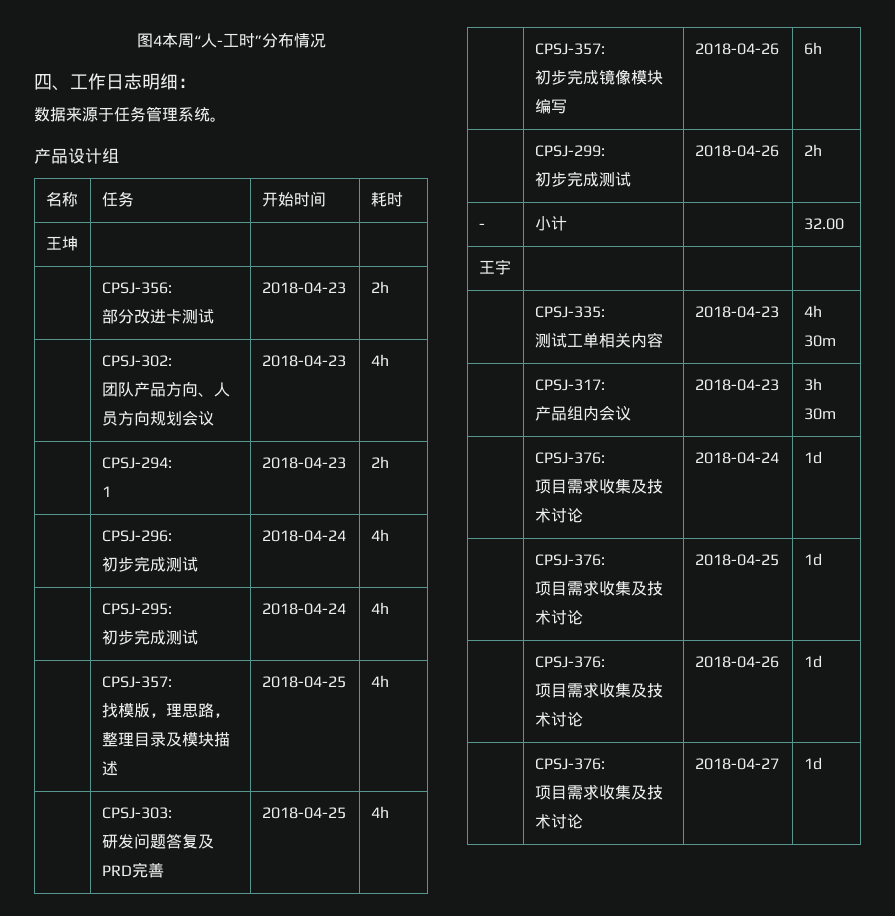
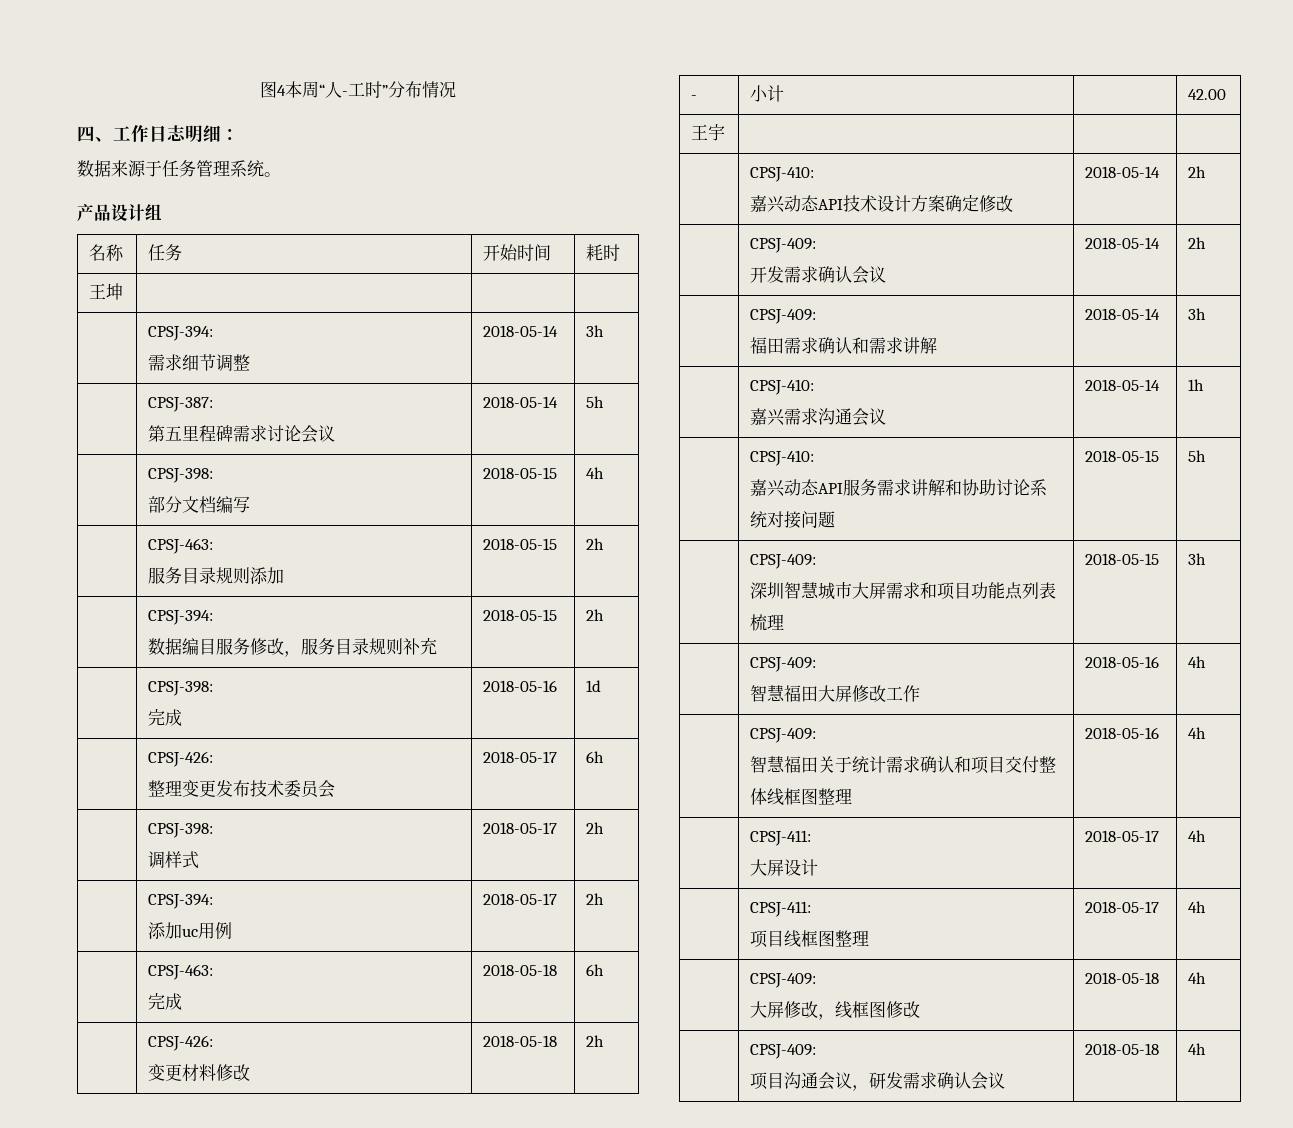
  王坤 | | |
- | CPSJ-356:
- 部分改进卡测试 | 2018-04-23 | 2h
- | CPSJ-302:
- 团队产品方向、人员方向规划会议 | 2018-04-23 | 4h
- | CPSJ-294:
- 1 | 2018-04-23 | 2h
- | CPSJ-296:
- 初步完成测试 | 2018-04-24 | 4h
- | CPSJ-295:
- 初步完成测试 | 2018-04-24 | 4h
- | CPSJ-357:
- 找模版，理思路，整理目录及模块描述 | 2018-04-25 | 4h
- | CPSJ-303:
- 研发问题答复及PRD完善 | 2018-04-25 | 4h
- | CPSJ-357:
- 初步完成镜像模块编写 | 2018-04-26 | 6h
- | CPSJ-299:
- 初步完成测试 | 2018-04-26 | 2h
+ | CPSJ-394:
+ 需求细节调整 | 2018-05-14 | 3h
+ | CPSJ-387:
+ 第五里程碑需求讨论会议 | 2018-05-14 | 5h
+ | CPSJ-398:
+ 部分文档编写 | 2018-05-15 | 4h
+ | CPSJ-463:
+ 服务目录规则添加 | 2018-05-15 | 2h
+ | CPSJ-394:
+ 数据编目服务修改，服务目录规则补充 | 2018-05-15 | 2h
+ | CPSJ-398:
+ 完成 | 2018-05-16 | 1d
+ | CPSJ-426:
+ 整理变更发布技术委员会 | 2018-05-17 | 6h
+ | CPSJ-398:
+ 调样式 | 2018-05-17 | 2h
+ | CPSJ-394:
+ 添加uc用例 | 2018-05-17 | 2h
+ | CPSJ-463:
+ 完成 | 2018-05-18 | 6h
+ | CPSJ-426:
+ 变更材料修改 | 2018-05-18 | 2h
- - | 小计 | | 32.00
+ - | 小计 | | 42.00
  王宇 | | |
- | CPSJ-335:
- 测试工单相关内容 | 2018-04-23 | 4h 30m
- | CPSJ-317:
- 产品组内会议 | 2018-04-23 | 3h 30m
- | CPSJ-376:
- 项目需求收集及技术讨论 | 2018-04-24 | 1d
- | CPSJ-376:
- 项目需求收集及技术讨论 | 2018-04-25 | 1d
- | CPSJ-376:
- 项目需求收集及技术讨论 | 2018-04-26 | 1d
- | CPSJ-376:
- 项目需求收集及技术讨论 | 2018-04-27 | 1d
+ | CPSJ-410:
+ 嘉兴动态API技术设计方案确定修改 | 2018-05-14 | 2h
+ | CPSJ-409:
+ 开发需求确认会议 | 2018-05-14 | 2h
+ | CPSJ-409:
+ 福田需求确认和需求讲解 | 2018-05-14 | 3h
+ | CPSJ-410:
+ 嘉兴需求沟通会议 | 2018-05-14 | 1h
+ | CPSJ-410:
+ 嘉兴动态API服务需求讲解和协助讨论系统对接问题 | 2018-05-15 | 5h
+ | CPSJ-409:
+ 深圳智慧城市大屏需求和项目功能点列表梳理 | 2018-05-15 | 3h
+ | CPSJ-409:
+ 智慧福田大屏修改工作 | 2018-05-16 | 4h
+ | CPSJ-409:
+ 智慧福田关于统计需求确认和项目交付整体线框图整理 | 2018-05-16 | 4h
+ | CPSJ-411:
+ 大屏设计 | 2018-05-17 | 4h
+ | CPSJ-411:
+ 项目线框图整理 | 2018-05-17 | 4h
+ | CPSJ-409:
+ 大屏修改，线框图修改 | 2018-05-18 | 4h
+ | CPSJ-409:
+ 项目沟通会议，研发需求确认会议 | 2018-05-18 | 4h

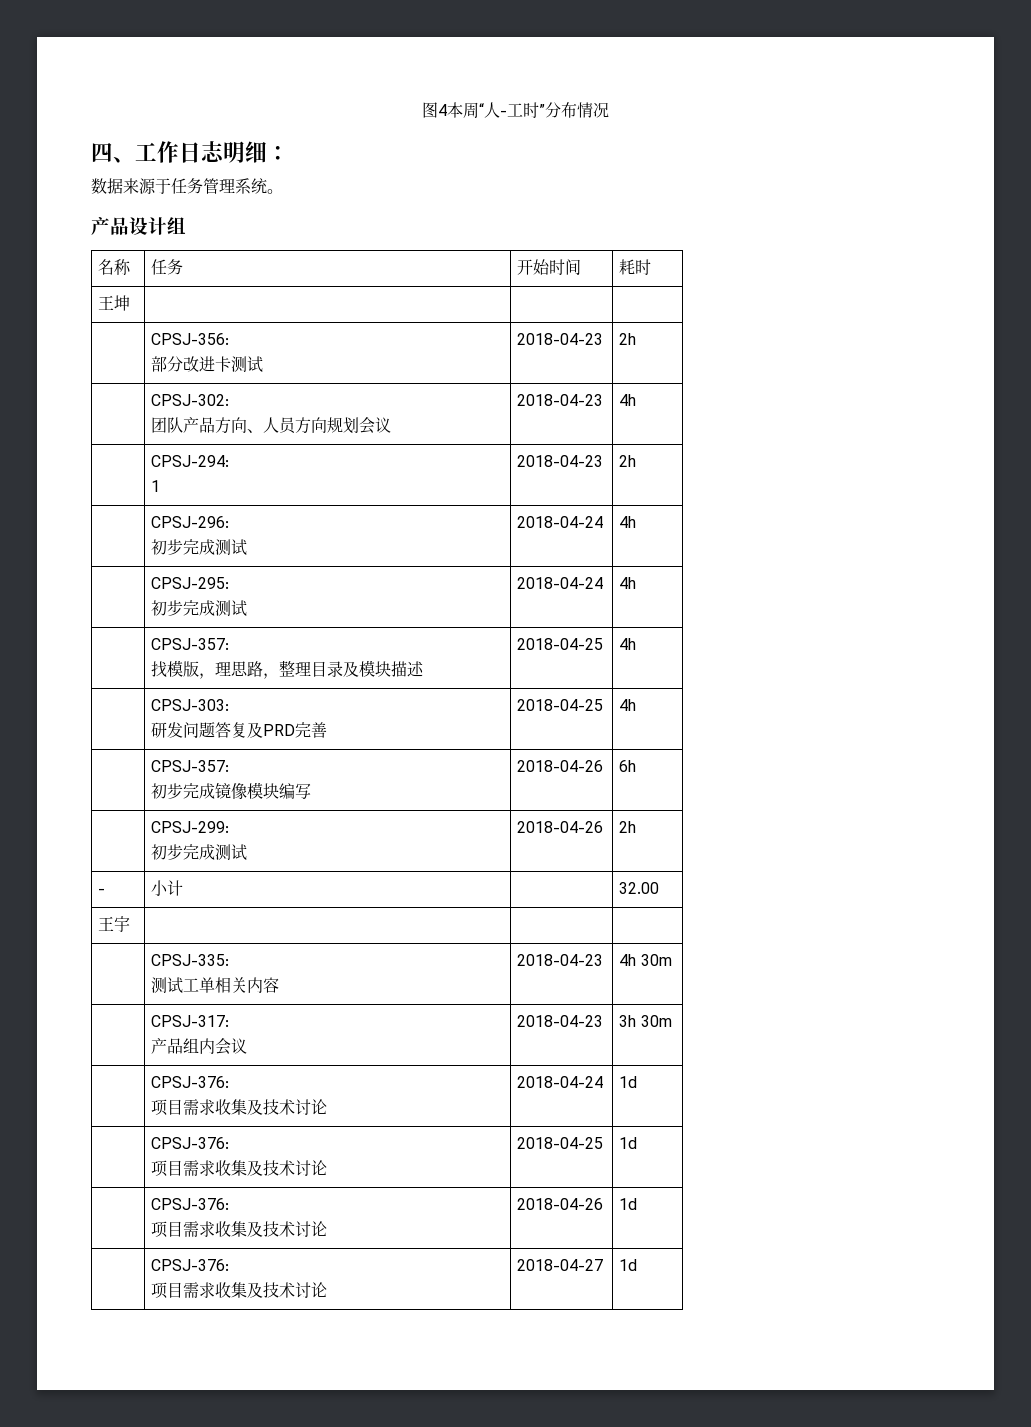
  王坤 | | |
- | CPSJ-394:
- 需求细节调整 | 2018-05-14 | 3h
- | CPSJ-387:
- 第五里程碑需求讨论会议 | 2018-05-14 | 5h
- | CPSJ-398:
- 部分文档编写 | 2018-05-15 | 4h
- | CPSJ-463:
- 服务目录规则添加 | 2018-05-15 | 2h
- | CPSJ-394:
- 数据编目服务修改，服务目录规则补充 | 2018-05-15 | 2h
- | CPSJ-398:
- 完成 | 2018-05-16 | 1d
- | CPSJ-426:
- 整理变更发布技术委员会 | 2018-05-17 | 6h
- | CPSJ-398:
- 调样式 | 2018-05-17 | 2h
- | CPSJ-394:
- 添加uc用例 | 2018-05-17 | 2h
- | CPSJ-463:
- 完成 | 2018-05-18 | 6h
- | CPSJ-426:
- 变更材料修改 | 2018-05-18 | 2h
+ | CPSJ-356:
+ 部分改进卡测试 | 2018-04-23 | 2h
+ | CPSJ-302:
+ 团队产品方向、人员方向规划会议 | 2018-04-23 | 4h
+ | CPSJ-294:
+ 1 | 2018-04-23 | 2h
+ | CPSJ-296:
+ 初步完成测试 | 2018-04-24 | 4h
+ | CPSJ-295:
+ 初步完成测试 | 2018-04-24 | 4h
+ | CPSJ-357:
+ 找模版，理思路，整理目录及模块描述 | 2018-04-25 | 4h
+ | CPSJ-303:
+ 研发问题答复及PRD完善 | 2018-04-25 | 4h
+ | CPSJ-357:
+ 初步完成镜像模块编写 | 2018-04-26 | 6h
+ | CPSJ-299:
+ 初步完成测试 | 2018-04-26 | 2h
- - | 小计 | | 42.00
+ - | 小计 | | 32.00
  王宇 | | |
- | CPSJ-410:
- 嘉兴动态API技术设计方案确定修改 | 2018-05-14 | 2h
- | CPSJ-409:
- 开发需求确认会议 | 2018-05-14 | 2h
- | CPSJ-409:
- 福田需求确认和需求讲解 | 2018-05-14 | 3h
- | CPSJ-410:
- 嘉兴需求沟通会议 | 2018-05-14 | 1h
- | CPSJ-410:
- 嘉兴动态API服务需求讲解和协助讨论系统对接问题 | 2018-05-15 | 5h
- | CPSJ-409:
- 深圳智慧城市大屏需求和项目功能点列表梳理 | 2018-05-15 | 3h
- | CPSJ-409:
- 智慧福田大屏修改工作 | 2018-05-16 | 4h
- | CPSJ-409:
- 智慧福田关于统计需求确认和项目交付整体线框图整理 | 2018-05-16 | 4h
- | CPSJ-411:
- 大屏设计 | 2018-05-17 | 4h
- | CPSJ-411:
- 项目线框图整理 | 2018-05-17 | 4h
- | CPSJ-409:
- 大屏修改，线框图修改 | 2018-05-18 | 4h
- | CPSJ-409:
- 项目沟通会议，研发需求确认会议 | 2018-05-18 | 4h
+ | CPSJ-335:
+ 测试工单相关内容 | 2018-04-23 | 4h 30m
+ | CPSJ-317:
+ 产品组内会议 | 2018-04-23 | 3h 30m
+ | CPSJ-376:
+ 项目需求收集及技术讨论 | 2018-04-24 | 1d
+ | CPSJ-376:
+ 项目需求收集及技术讨论 | 2018-04-25 | 1d
+ | CPSJ-376:
+ 项目需求收集及技术讨论 | 2018-04-26 | 1d
+ | CPSJ-376:
+ 项目需求收集及技术讨论 | 2018-04-27 | 1d

